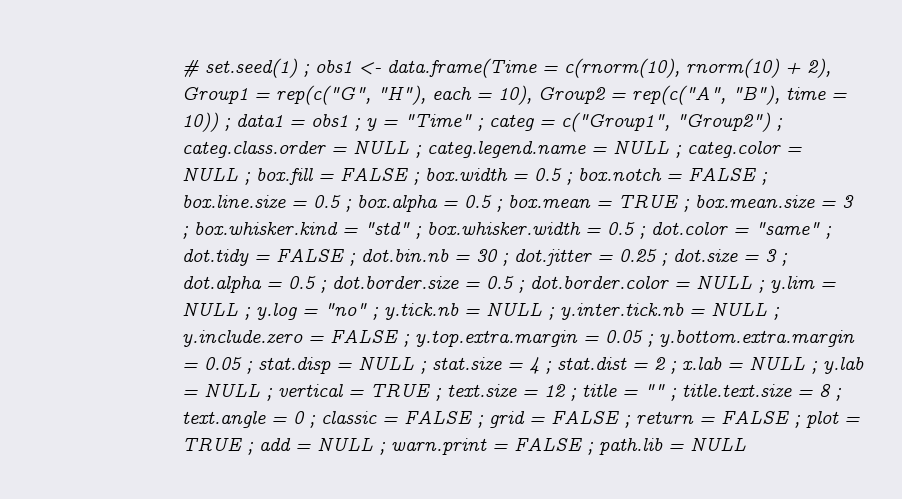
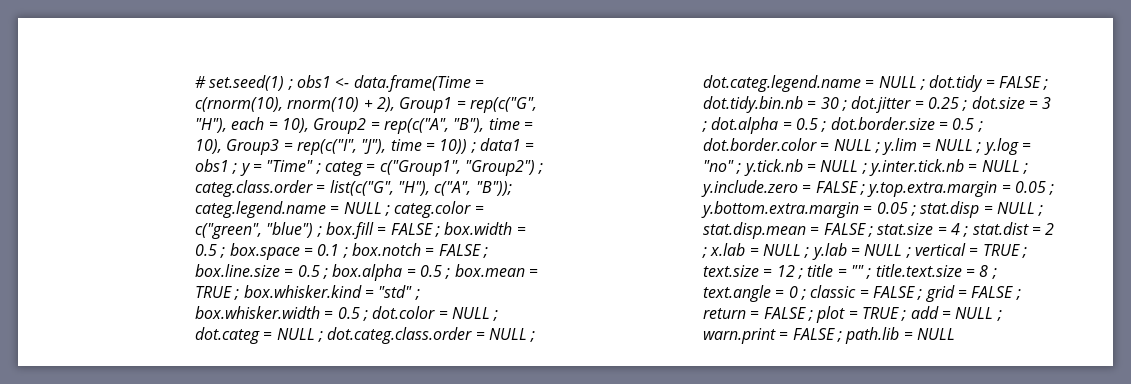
- obs1 <- data.frame(Time = c(rnorm(10), rnorm(10) + 2), Group1 = rep(c("G", "H"), each = 10), Group2 = rep(c("A", "B"), time = 10)) ;
+ obs1 <- data.frame(Time = c(rnorm(10), rnorm(10) + 2), Group1 = rep(c("G", "H"), each = 10), Group2 = rep(c("A", "B"), time = 10), Group3 = rep(c("I", "J"), time = 10)) ;
- categ.class.order = NULL ;
+ categ.class.order = list(c("G", "H"), c("A", "B"));
- categ.color = NULL ;
+ categ.color = c("green", "blue") ;
+ box.space = 0.1 ;
- box.mean.size = 3 ;
- dot.color = "same" ;
+ dot.color = NULL ; dot.categ = NULL ; dot.categ.class.order = NULL ; dot.categ.legend.name = NULL ;
- dot.bin.nb = 30 ;
+ dot.tidy.bin.nb = 30 ;
+ stat.disp.mean = FALSE ;

